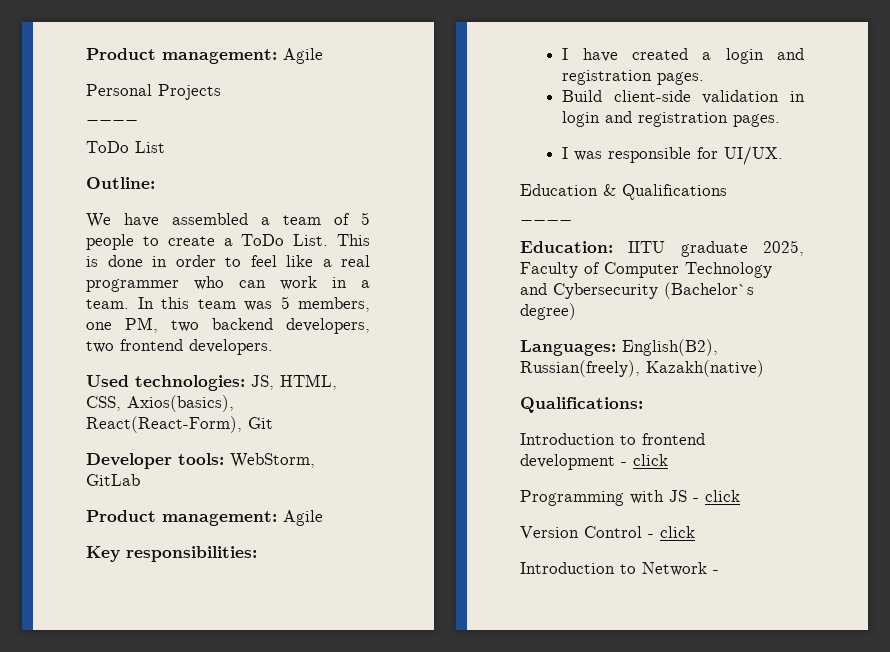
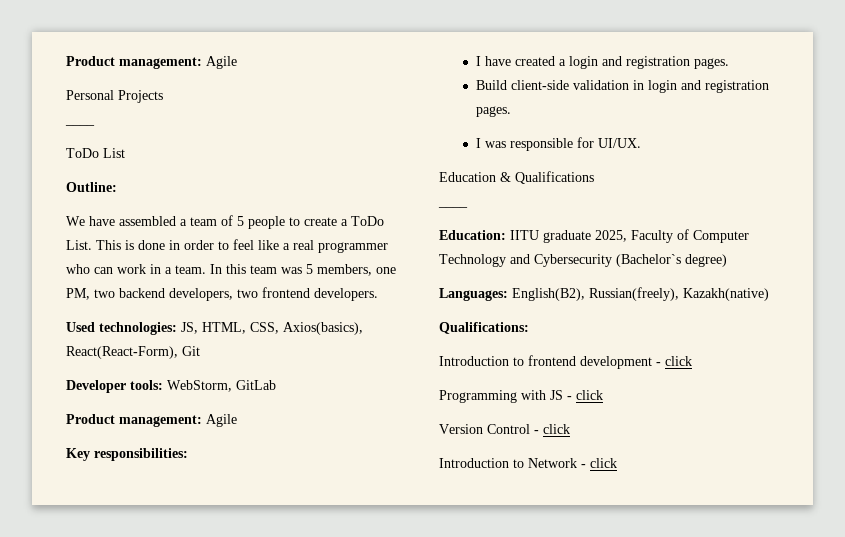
- Introduction to Network -
+ Introduction to Network - click

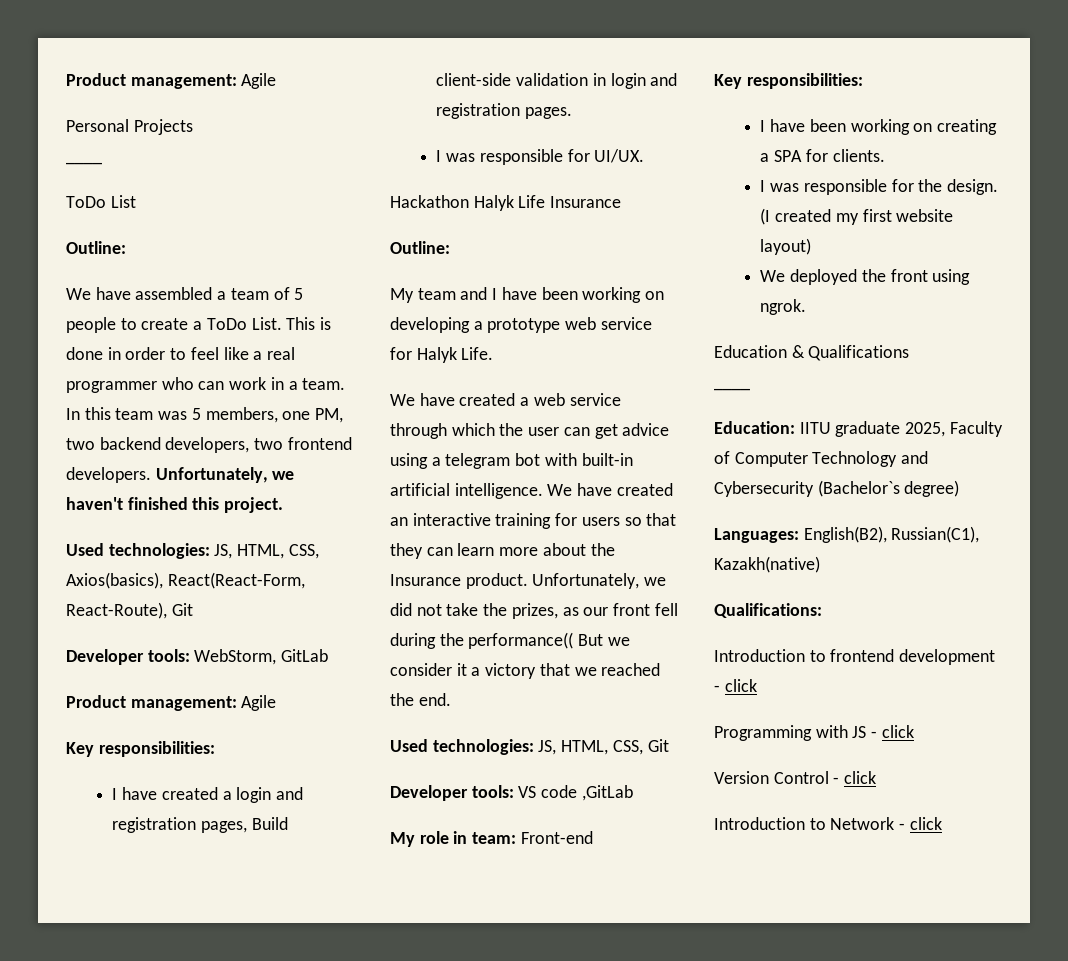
+ Unfortunately, we haven't finished this project.
- Used technologies: JS, HTML, CSS, Axios(basics), React(React-Form), Git
+ Used technologies: JS, HTML, CSS, Axios(basics), React(React-Form, React-Route), Git
- I have created a login and registration pages.
- Build client-side validation in login and registration pages.
+ I have created a login and registration pages, Build client-side validation in login and registration pages.
+ Наckathon Halyk Life Insurance
+ Outline:
+ My team and I have been working on developing a prototype web service for Halyk Life.
+ We have created a web service through which the user can get advice using a telegram bot with built-in artificial intelligence. We have created an interactive training for users so that they can learn more about the Insurance product. Unfortunately, we did not take the prizes, as our front fell during the performance(( But we consider it a victory that we reached the end.
+ Used technologies: JS, HTML, CSS, Git
+ Developer tools: VS code ,GitLab
+ My role in team: Front-end
+ Key responsibilities:
+ I have been working on creating a SPA for clients.
+ I was responsible for the design. (I created my first website layout)
+ We deployed the front using ngrok.
- Languages: English(B2), Russian(freely), Kazakh(native)
+ Languages: English(B2), Russian(C1), Kazakh(native)

